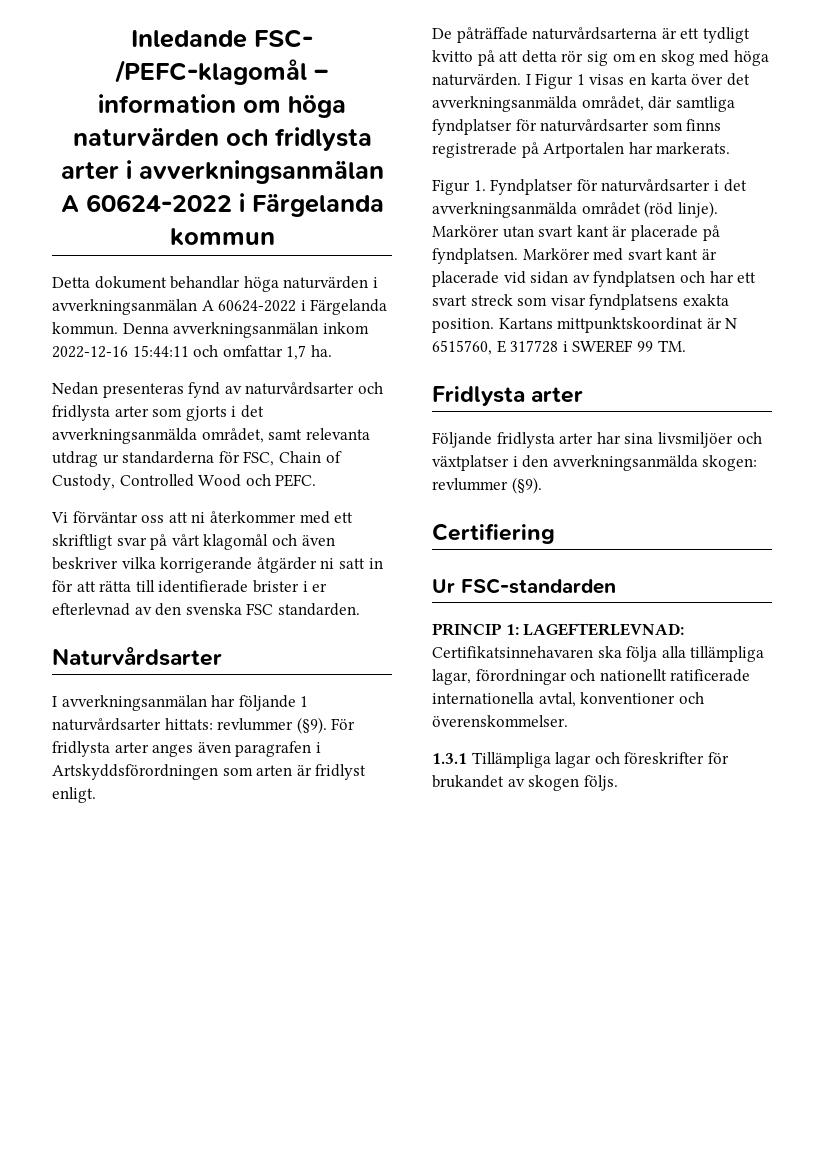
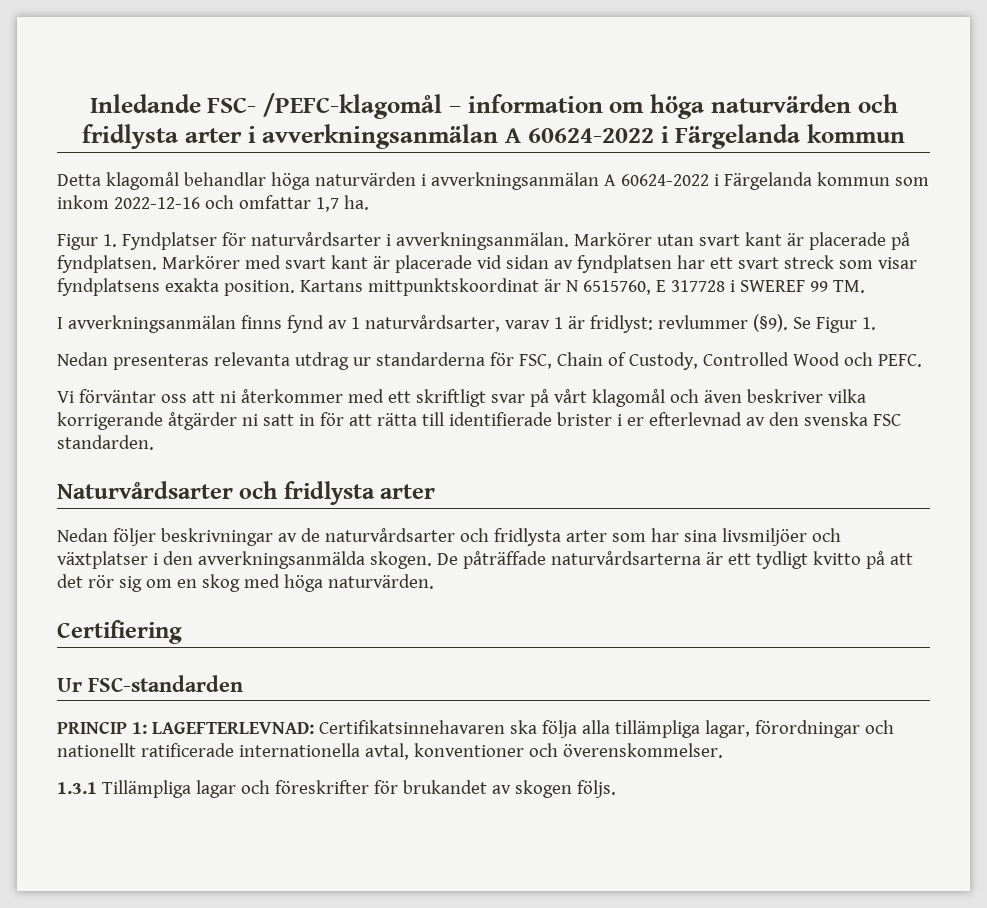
- Detta dokument behandlar höga naturvärden i avverkningsanmälan A 60624-2022 i Färgelanda kommun. Denna avverkningsanmälan inkom 2022-12-16 15:44:11 och omfattar 1,7 ha.
+ Detta klagomål behandlar höga naturvärden i avverkningsanmälan A 60624-2022 i Färgelanda kommun som inkom 2022-12-16 och omfattar 1,7 ha.
- Nedan presenteras fynd av naturvårdsarter och fridlysta arter som gjorts i det avverkningsanmälda området, samt relevanta utdrag ur standarderna för FSC, Chain of Custody, Controlled Wood och PEFC.
+ Figur 1. Fyndplatser för naturvårdsarter i avverkningsanmälan. Markörer utan svart kant är placerade på fyndplatsen. Markörer med svart kant är placerade vid sidan av fyndplatsen har ett svart streck som visar fyndplatsens exakta position. Kartans mittpunktskoordinat är N 6515760, E 317728 i SWEREF 99 TM.
+ I avverkningsanmälan finns fynd av 1 naturvårdsarter, varav 1 är fridlyst: revlummer (§9). Se Figur 1.
+ Nedan presenteras relevanta utdrag ur standarderna för FSC, Chain of Custody, Controlled Wood och PEFC.
- Naturvårdsarter
- I avverkningsanmälan har följande 1 naturvårdsarter hittats: revlummer (§9). För fridlysta arter anges även paragrafen i Artskyddsförordningen som arten är fridlyst enligt.
- De påträffade naturvårdsarterna är ett tydligt kvitto på att detta rör sig om en skog med höga naturvärden. I Figur 1 visas en karta över det avverkningsanmälda området, där samtliga fyndplatser för naturvårdsarter som finns registrerade på Artportalen har markerats.
- Figur 1. Fyndplatser för naturvårdsarter i det avverkningsanmälda området (röd linje). Markörer utan svart kant är placerade på fyndplatsen. Markörer med svart kant är placerade vid sidan av fyndplatsen och har ett svart streck som visar fyndplatsens exakta position. Kartans mittpunktskoordinat är N 6515760, E 317728 i SWEREF 99 TM.
- Fridlysta arter
- Följande fridlysta arter har sina livsmiljöer och växtplatser i den avverkningsanmälda skogen: revlummer (§9).
+ Naturvårdsarter och fridlysta arter
+ Nedan följer beskrivningar av de naturvårdsarter och fridlysta arter som har sina livsmiljöer och växtplatser i den avverkningsanmälda skogen. De påträffade naturvårdsarterna är ett tydligt kvitto på att det rör sig om en skog med höga naturvärden.

